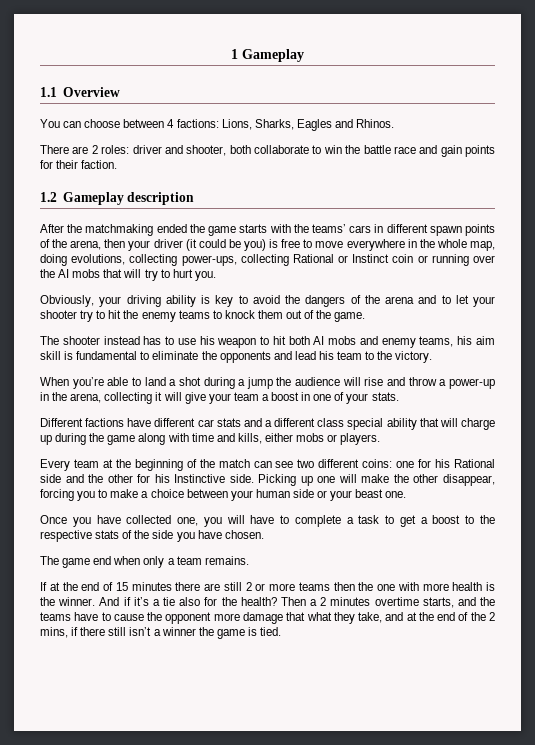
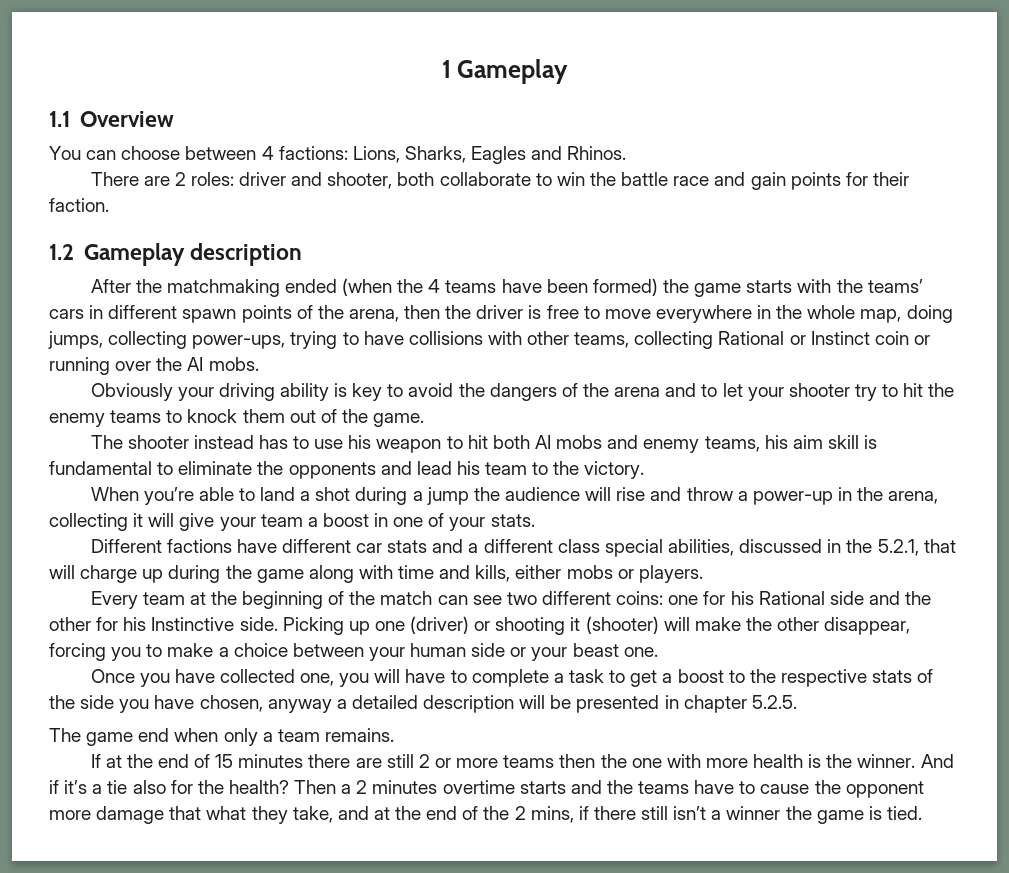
- After the matchmaking ended the game starts with the teams’ cars in different spawn points of the arena, then your driver (it could be you) is free to move everywhere in the whole map, doing evolutions, collecting power-ups, collecting Rational or Instinct coin or running over the AI mobs that will try to hurt you.
- Obviously, your driving ability is key to avoid the dangers of the arena and to let your shooter try to hit the enemy teams to knock them out of the game.
+ After the matchmaking ended (when the 4 teams have been formed) the game starts with the teams’ cars in different spawn points of the arena, then the driver is free to move everywhere in the whole map, doing jumps, collecting power-ups, trying to have collisions with other teams, collecting Rational or Instinct coin or running over the AI mobs.
+ Obviously your driving ability is key to avoid the dangers of the arena and to let your shooter try to hit the enemy teams to knock them out of the game.
- Different factions have different car stats and a different class special ability that will charge up during the game along with time and kills, either mobs or players.
+ Different factions have different car stats and a different class special abilities, discussed in the 5.2.1, that will charge up during the game along with time and kills, either mobs or players.
- Picking up one will make the other disappear, forcing you to make a choice between your human side or your beast one.
+ Picking up one (driver) or shooting it (shooter) will make the other disappear, forcing you to make a choice between your human side or your beast one.
- Once you have collected one, you will have to complete a task to get a boost to the respective stats of the side you have chosen.
+ Once you have collected one, you will have to complete a task to get a boost to the respective stats of the side you have chosen, anyway a detailed description will be presented in chapter 5.2.5.
- Then a 2 minutes overtime starts, and the teams have to cause the opponent more damage that what they take, and at the end of the 2 mins, if there still isn’t a winner the game is tied.
+ Then a 2 minutes overtime starts and the teams have to cause the opponent more damage that what they take, and at the end of the 2 mins, if there still isn’t a winner the game is tied.

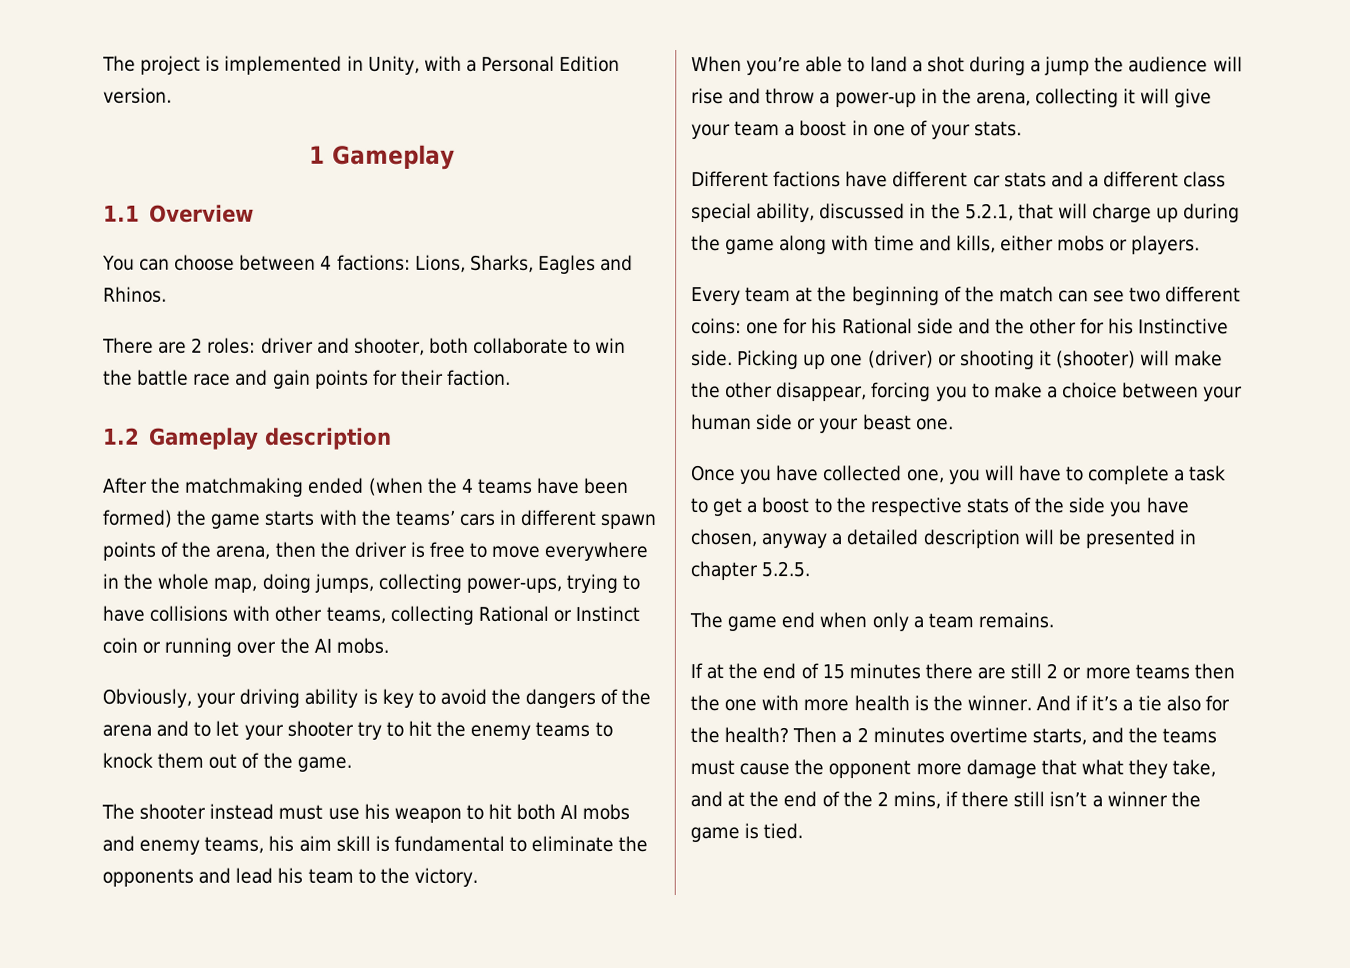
+ The project is implemented in Unity, with a Personal Edition version.
- Obviously your driving ability is key to avoid the dangers of the arena and to let your shooter try to hit the enemy teams to knock them out of the game.
+ Obviously, your driving ability is key to avoid the dangers of the arena and to let your shooter try to hit the enemy teams to knock them out of the game.
- The shooter instead has to use his weapon to hit both AI mobs and enemy teams, his aim skill is fundamental to eliminate the opponents and lead his team to the victory.
+ The shooter instead must use his weapon to hit both AI mobs and enemy teams, his aim skill is fundamental to eliminate the opponents and lead his team to the victory.
- Different factions have different car stats and a different class special abilities, discussed in the 5.2.1, that will charge up during the game along with time and kills, either mobs or players.
+ Different factions have different car stats and a different class special ability, discussed in the 5.2.1, that will charge up during the game along with time and kills, either mobs or players.
- Then a 2 minutes overtime starts and the teams have to cause the opponent more damage that what they take, and at the end of the 2 mins, if there still isn’t a winner the game is tied.
+ Then a 2 minutes overtime starts, and the teams must cause the opponent more damage that what they take, and at the end of the 2 mins, if there still isn’t a winner the game is tied.

